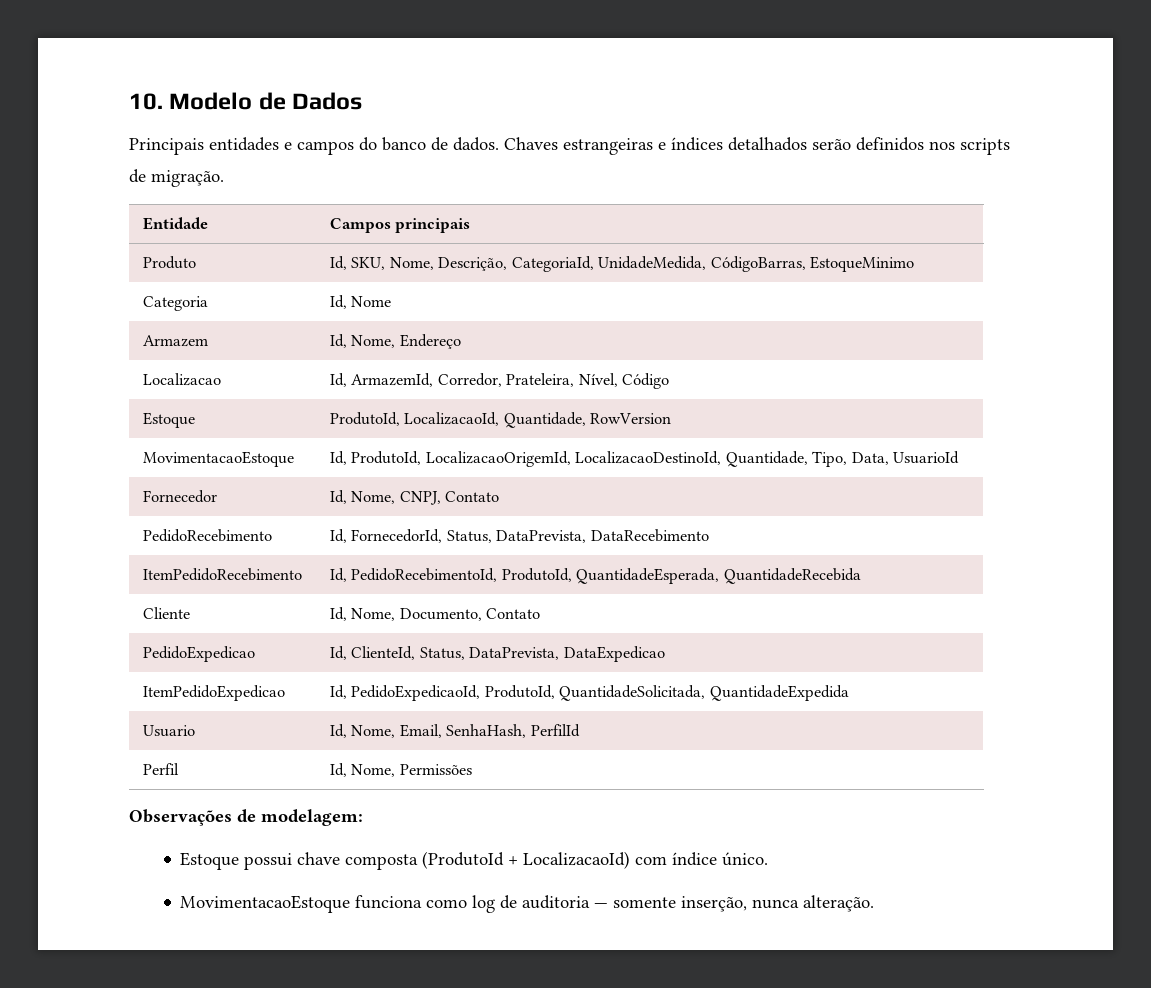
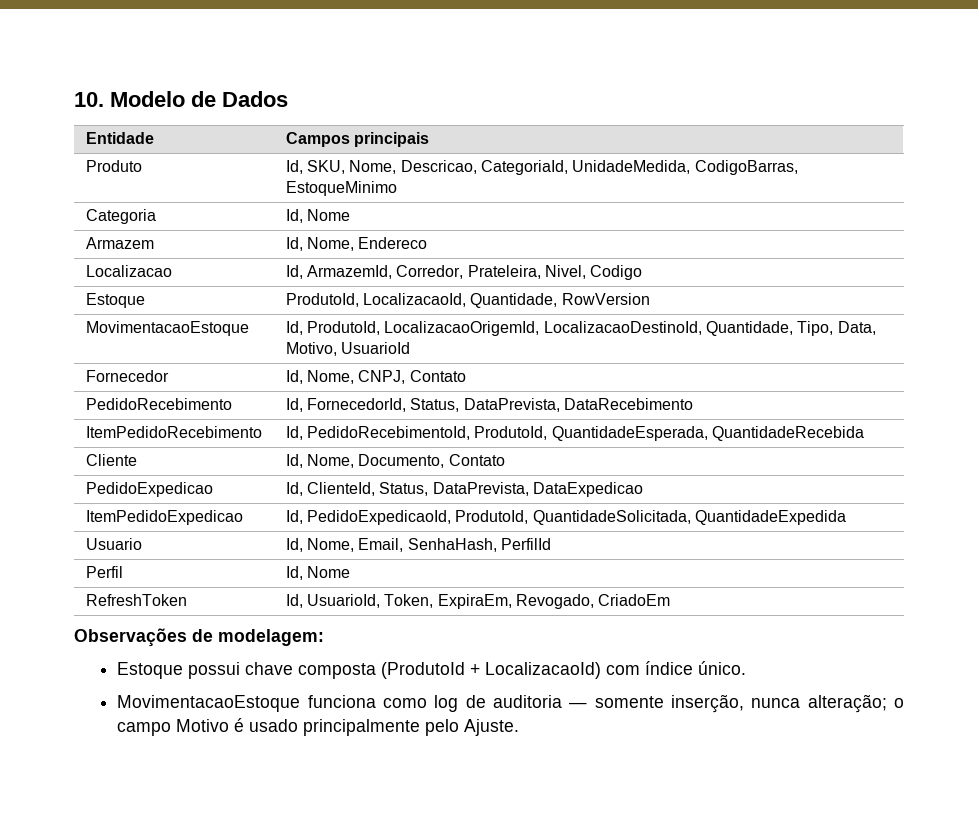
- Principais entidades e campos do banco de dados. Chaves estrangeiras e índices detalhados serão definidos nos scripts de migração.
- Produto | Id, SKU, Nome, Descrição, CategoriaId, UnidadeMedida, CódigoBarras, EstoqueMinimo
+ Produto | Id, SKU, Nome, Descricao, CategoriaId, UnidadeMedida, CodigoBarras, EstoqueMinimo
- Armazem | Id, Nome, Endereço
+ Armazem | Id, Nome, Endereco
- Localizacao | Id, ArmazemId, Corredor, Prateleira, Nível, Código
+ Localizacao | Id, ArmazemId, Corredor, Prateleira, Nivel, Codigo
- MovimentacaoEstoque | Id, ProdutoId, LocalizacaoOrigemId, LocalizacaoDestinoId, Quantidade, Tipo, Data, UsuarioId
+ MovimentacaoEstoque | Id, ProdutoId, LocalizacaoOrigemId, LocalizacaoDestinoId, Quantidade, Tipo, Data, Motivo, UsuarioId
- Perfil | Id, Nome, Permissões
+ Perfil | Id, Nome
+ RefreshToken | Id, UsuarioId, Token, ExpiraEm, Revogado, CriadoEm
- MovimentacaoEstoque funciona como log de auditoria — somente inserção, nunca alteração.
+ MovimentacaoEstoque funciona como log de auditoria — somente inserção, nunca alteração; o campo Motivo é usado principalmente pelo Ajuste.

